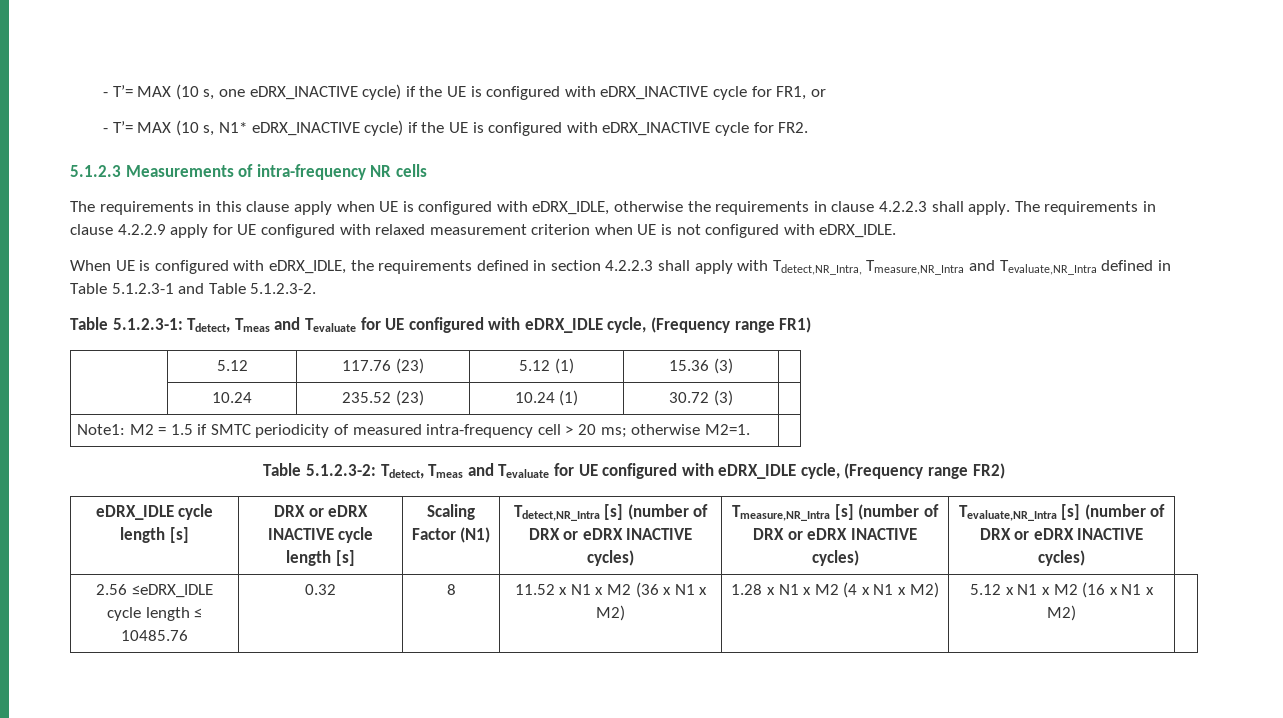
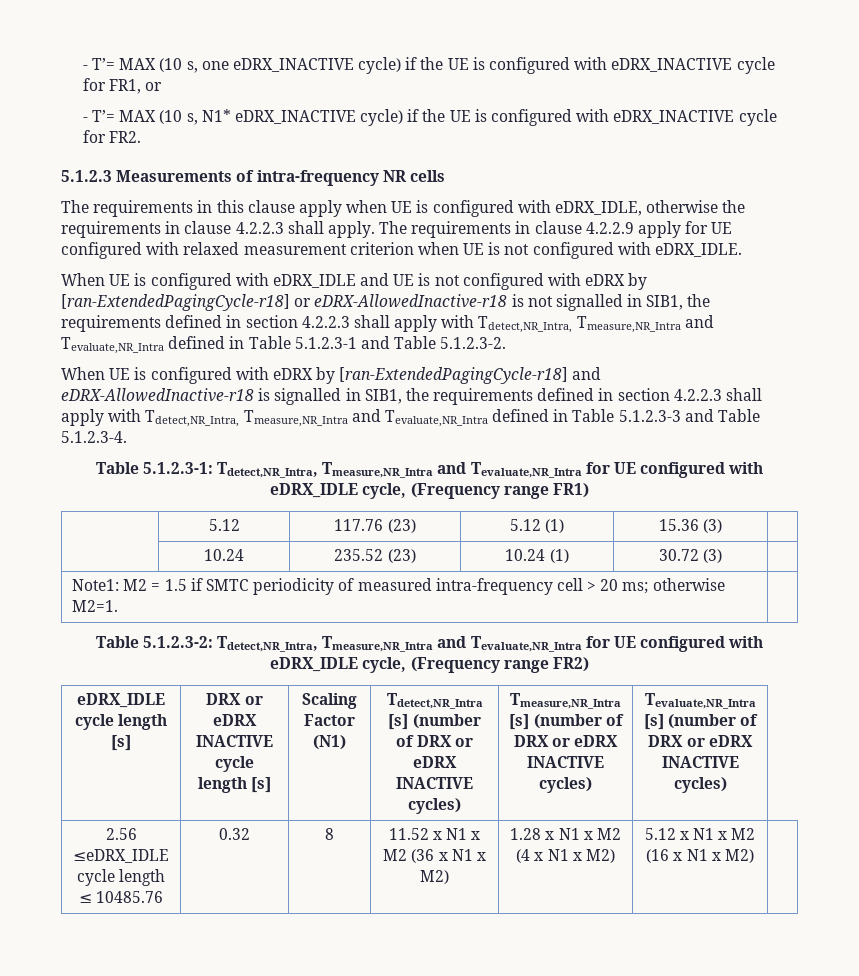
- When UE is configured with eDRX_IDLE, the requirements defined in section 4.2.2.3 shall apply with Tdetect,NR_Intra, Tmeasure,NR_Intra and Tevaluate,NR_Intra defined in Table 5.1.2.3-1 and Table 5.1.2.3-2.
+ When UE is configured with eDRX_IDLE and UE is not configured with eDRX by [ran-ExtendedPagingCycle-r18] or eDRX-AllowedInactive-r18 is not signalled in SIB1, the requirements defined in section 4.2.2.3 shall apply with Tdetect,NR_Intra, Tmeasure,NR_Intra and Tevaluate,NR_Intra defined in Table 5.1.2.3-1 and Table 5.1.2.3-2.
- Table 5.1.2.3-1: Tdetect, Tmeas and Tevaluate for UE configured with eDRX_IDLE cycle, (Frequency range FR1)
+ When UE is configured with eDRX by [ran-ExtendedPagingCycle-r18] and eDRX-AllowedInactive-r18 is signalled in SIB1, the requirements defined in section 4.2.2.3 shall apply with Tdetect,NR_Intra, Tmeasure,NR_Intra and Tevaluate,NR_Intra defined in Table 5.1.2.3-3 and Table 5.1.2.3-4.
+ Table 5.1.2.3-1: Tdetect,NR_Intra, Tmeasure,NR_Intra and Tevaluate,NR_Intra for UE configured with eDRX_IDLE cycle, (Frequency range FR1)
- Table 5.1.2.3-2: Tdetect, Tmeas and Tevaluate for UE configured with eDRX_IDLE cycle, (Frequency range FR2)
+ Table 5.1.2.3-2: Tdetect,NR_Intra, Tmeasure,NR_Intra and Tevaluate,NR_Intra for UE configured with eDRX_IDLE cycle, (Frequency range FR2)

